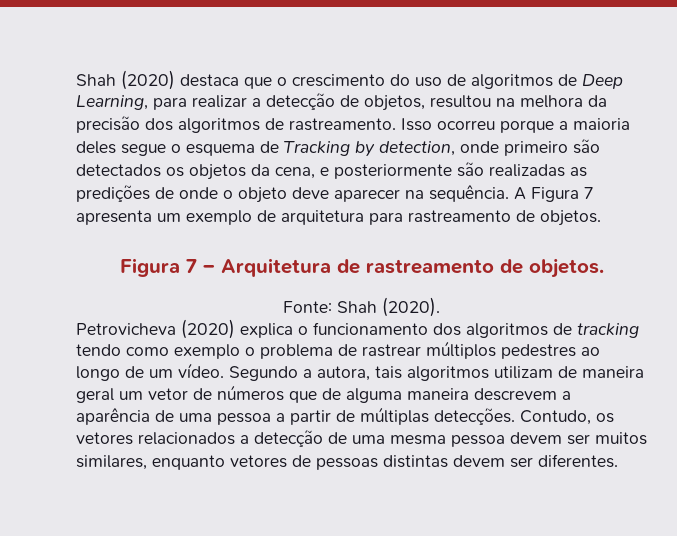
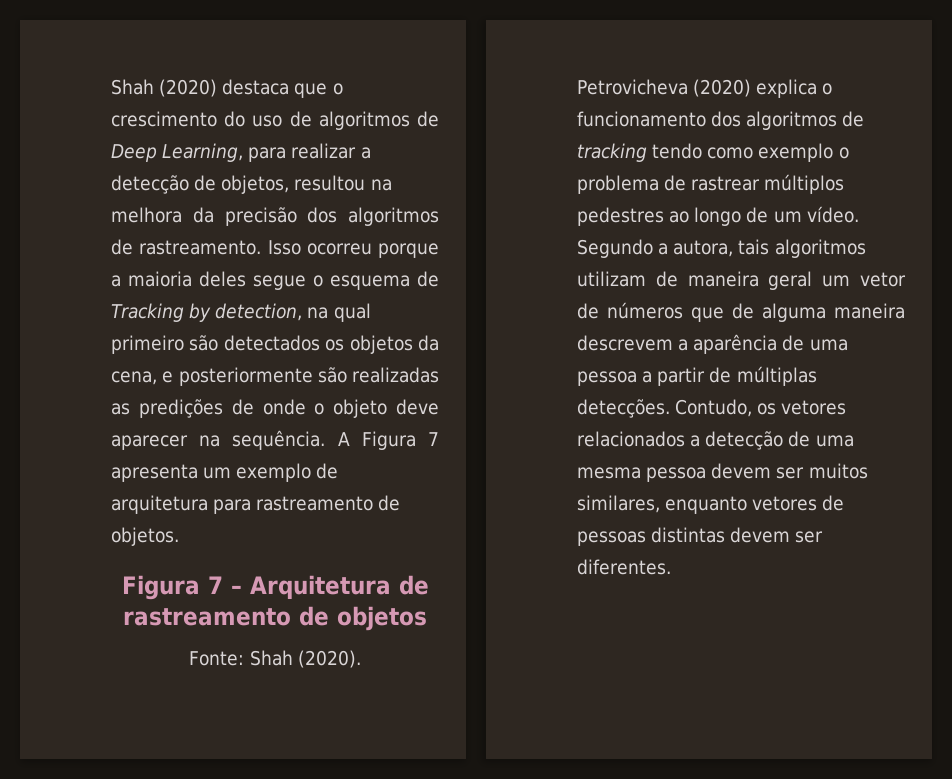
- Isso ocorreu porque a maioria deles segue o esquema de Tracking by detection, onde primeiro são detectados os objetos da cena, e posteriormente são realizadas as predições de onde o objeto deve aparecer na sequência.
+ Isso ocorreu porque a maioria deles segue o esquema de Tracking by detection, na qual primeiro são detectados os objetos da cena, e posteriormente são realizadas as predições de onde o objeto deve aparecer na sequência.
- Figura 7 – Arquitetura de rastreamento de objetos.
+ Figura 7 – Arquitetura de rastreamento de objetos

